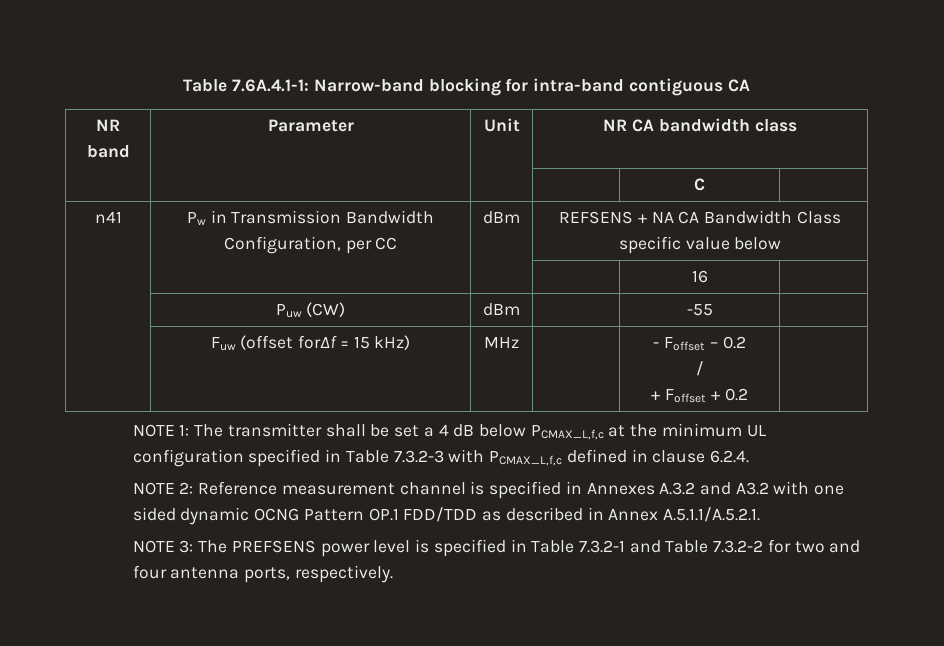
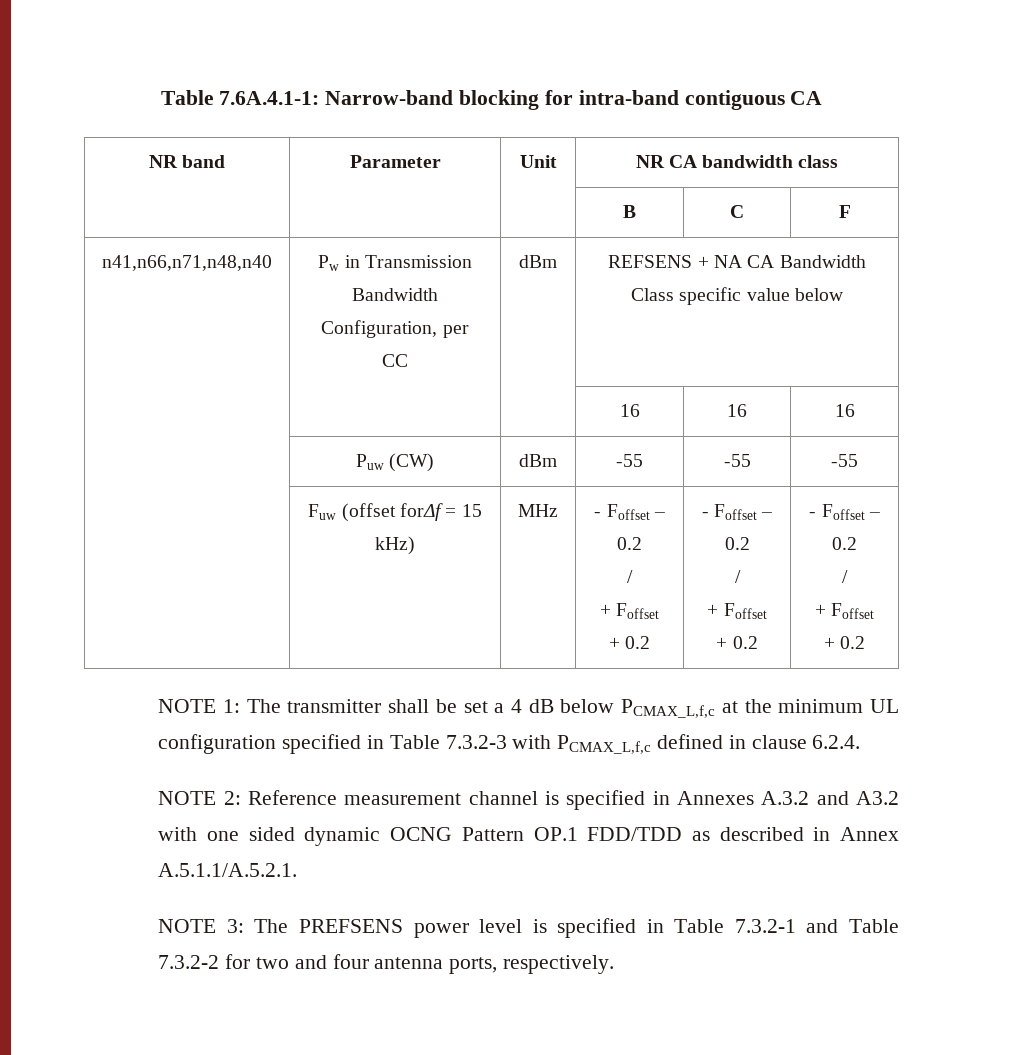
- | | | | C |
- n41 | Pw in Transmission Bandwidth Configuration, per CC | dBm | REFSENS + NA CA Bandwidth Class specific value below
+ | | | B | C | F
+ n41,n66,n71,n48,n40 | Pw in Transmission Bandwidth Configuration, per CC | dBm | REFSENS + NA CA Bandwidth Class specific value below
- | | | | 16 |
+ | | | 16 | 16 | 16
- | Puw (CW) | dBm | | -55 |
+ | Puw (CW) | dBm | -55 | -55 | -55
- | Fuw (offset forΔf = 15 kHz) | MHz | | - Foffset – 0.2
+ | Fuw (offset forΔf = 15 kHz) | MHz | - Foffset – 0.2
  /
- + Foffset + 0.2 |
+ + Foffset + 0.2 | - Foffset – 0.2
+ /
+ + Foffset + 0.2 | - Foffset – 0.2
+ /
+ + Foffset + 0.2

